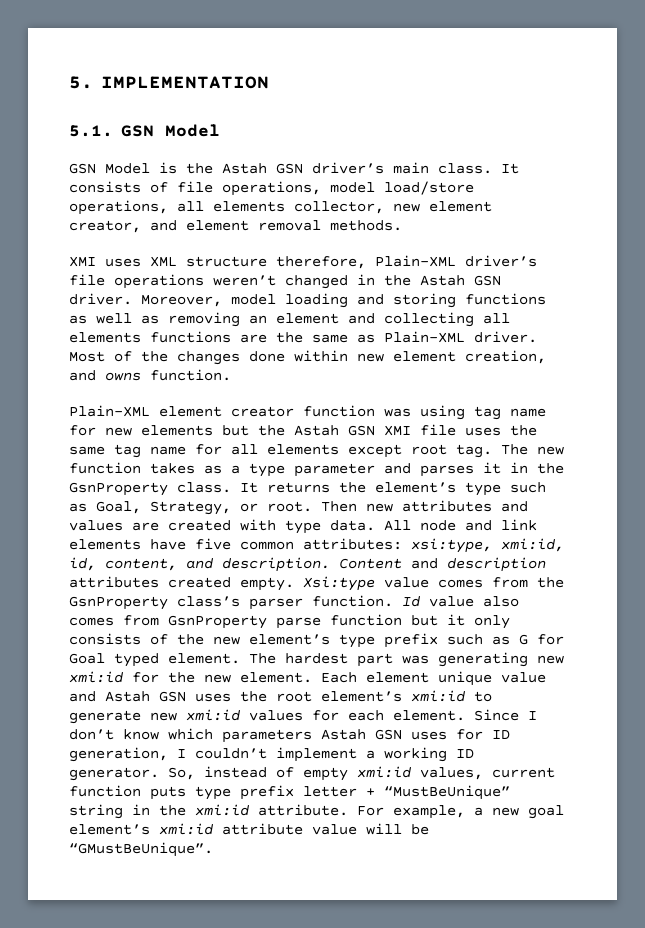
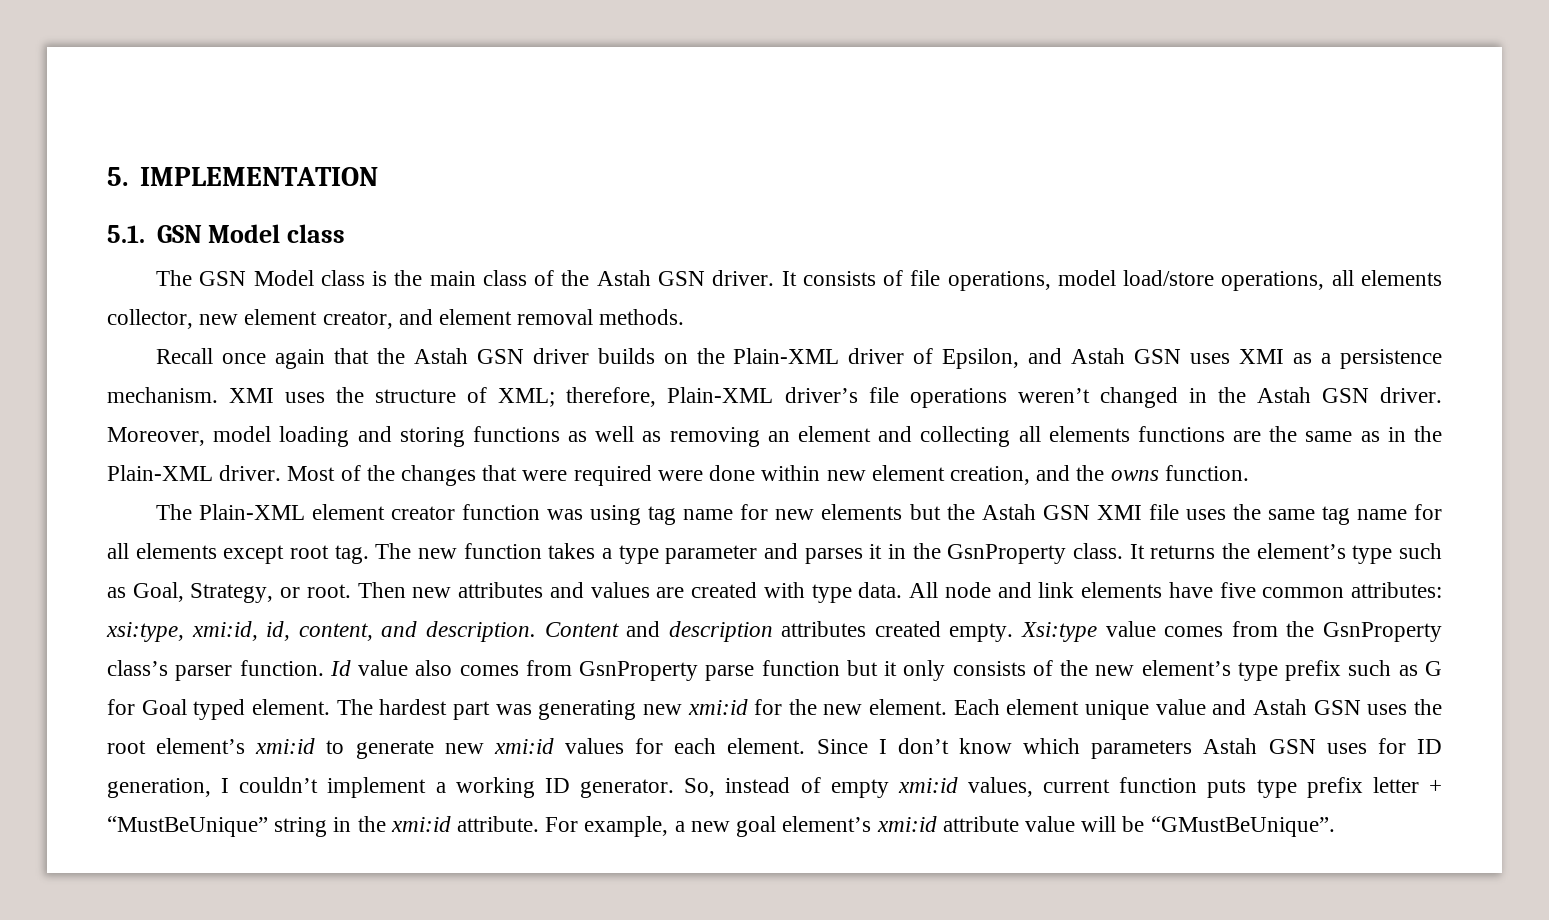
- 5.1. GSN Model
- GSN Model is the Astah GSN driver’s main class.
+ 5.1. GSN Model class
+ The GSN Model class is the main class of the Astah GSN driver.
- XMI uses XML structure therefore, Plain-XML driver’s file operations weren’t changed in the Astah GSN driver.
+ Recall once again that the Astah GSN driver builds on the Plain-XML driver of Epsilon, and Astah GSN uses XMI as a persistence mechanism. XMI uses the structure of XML; therefore, Plain-XML driver’s file operations weren’t changed in the Astah GSN driver.
- Moreover, model loading and storing functions as well as removing an element and collecting all elements functions are the same as Plain-XML driver.
+ Moreover, model loading and storing functions as well as removing an element and collecting all elements functions are the same as in the Plain-XML driver.
- Most of the changes done within new element creation, and owns function.
+ Most of the changes that were required were done within new element creation, and the owns function.
- Plain-XML element creator function was using tag name for new elements but the Astah GSN XMI file uses the same tag name for all elements except root tag.
+ The Plain-XML element creator function was using tag name for new elements but the Astah GSN XMI file uses the same tag name for all elements except root tag.
- The new function takes as a type parameter and parses it in the GsnProperty class.
+ The new function takes a type parameter and parses it in the GsnProperty class.

